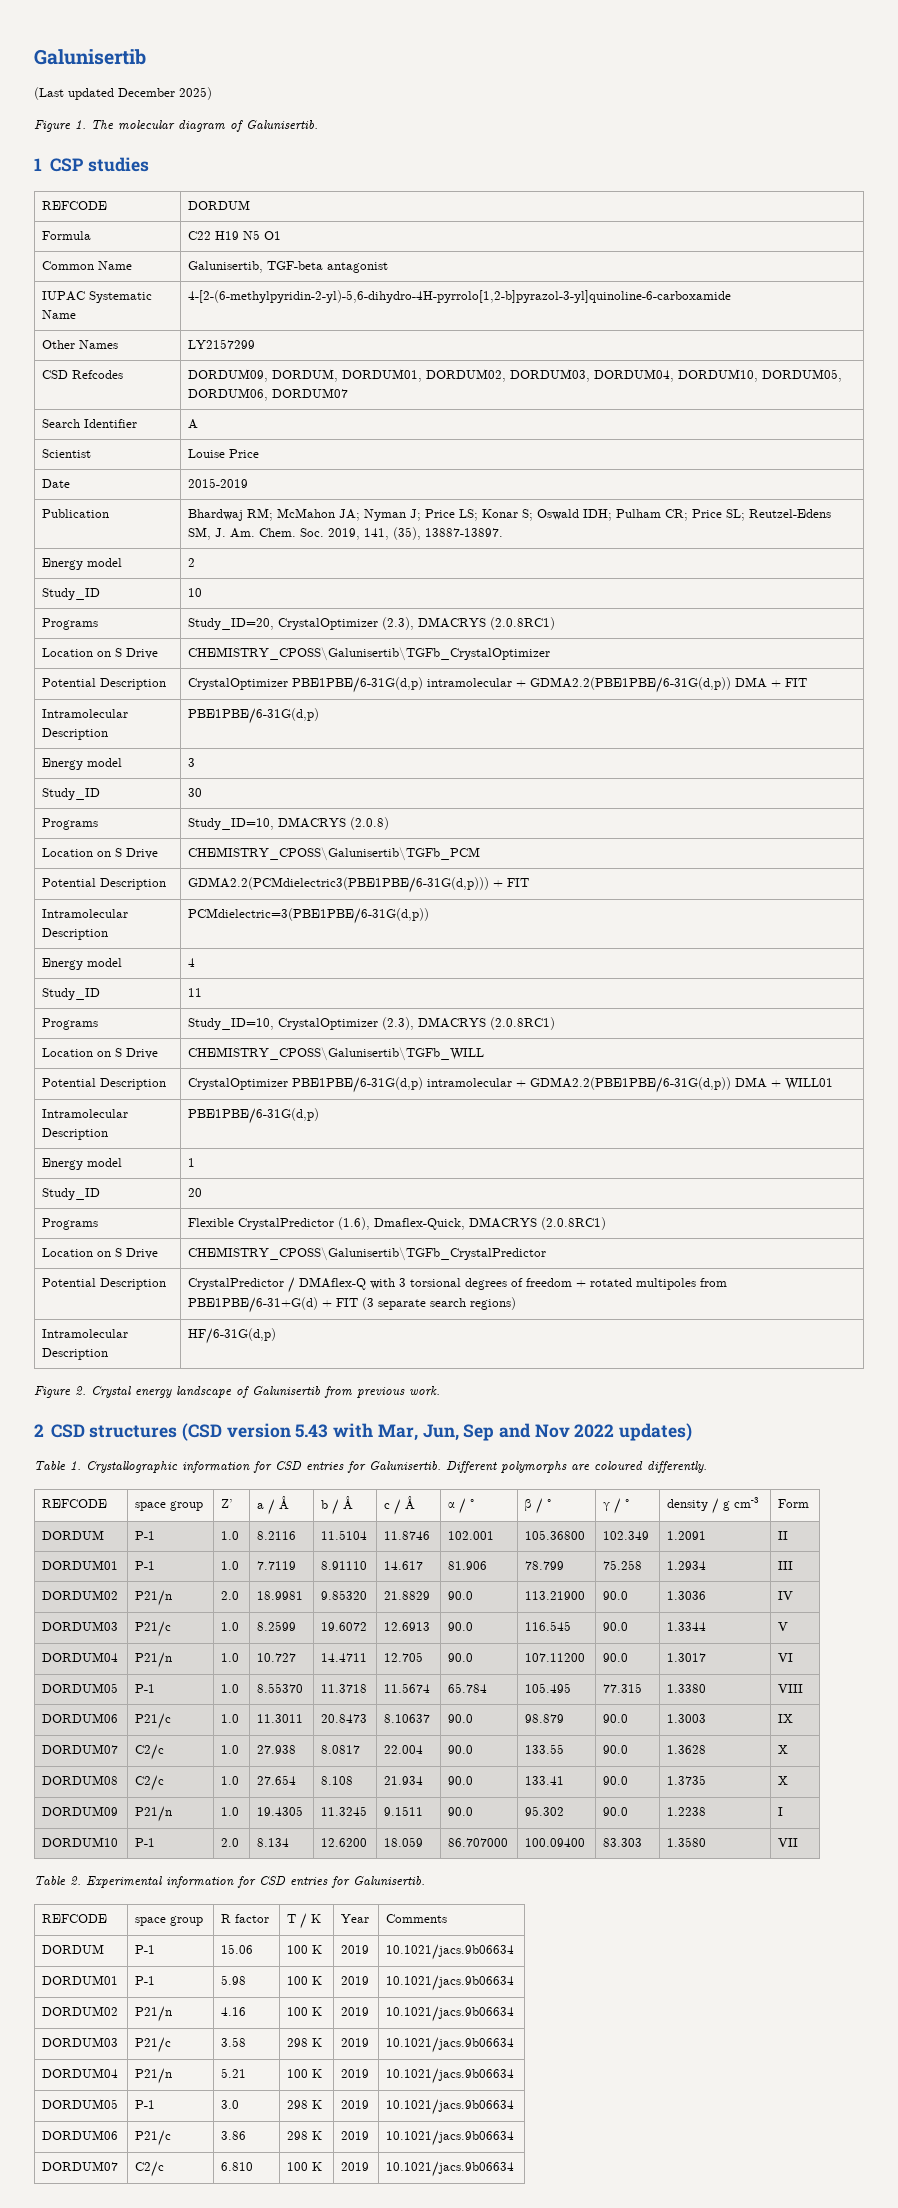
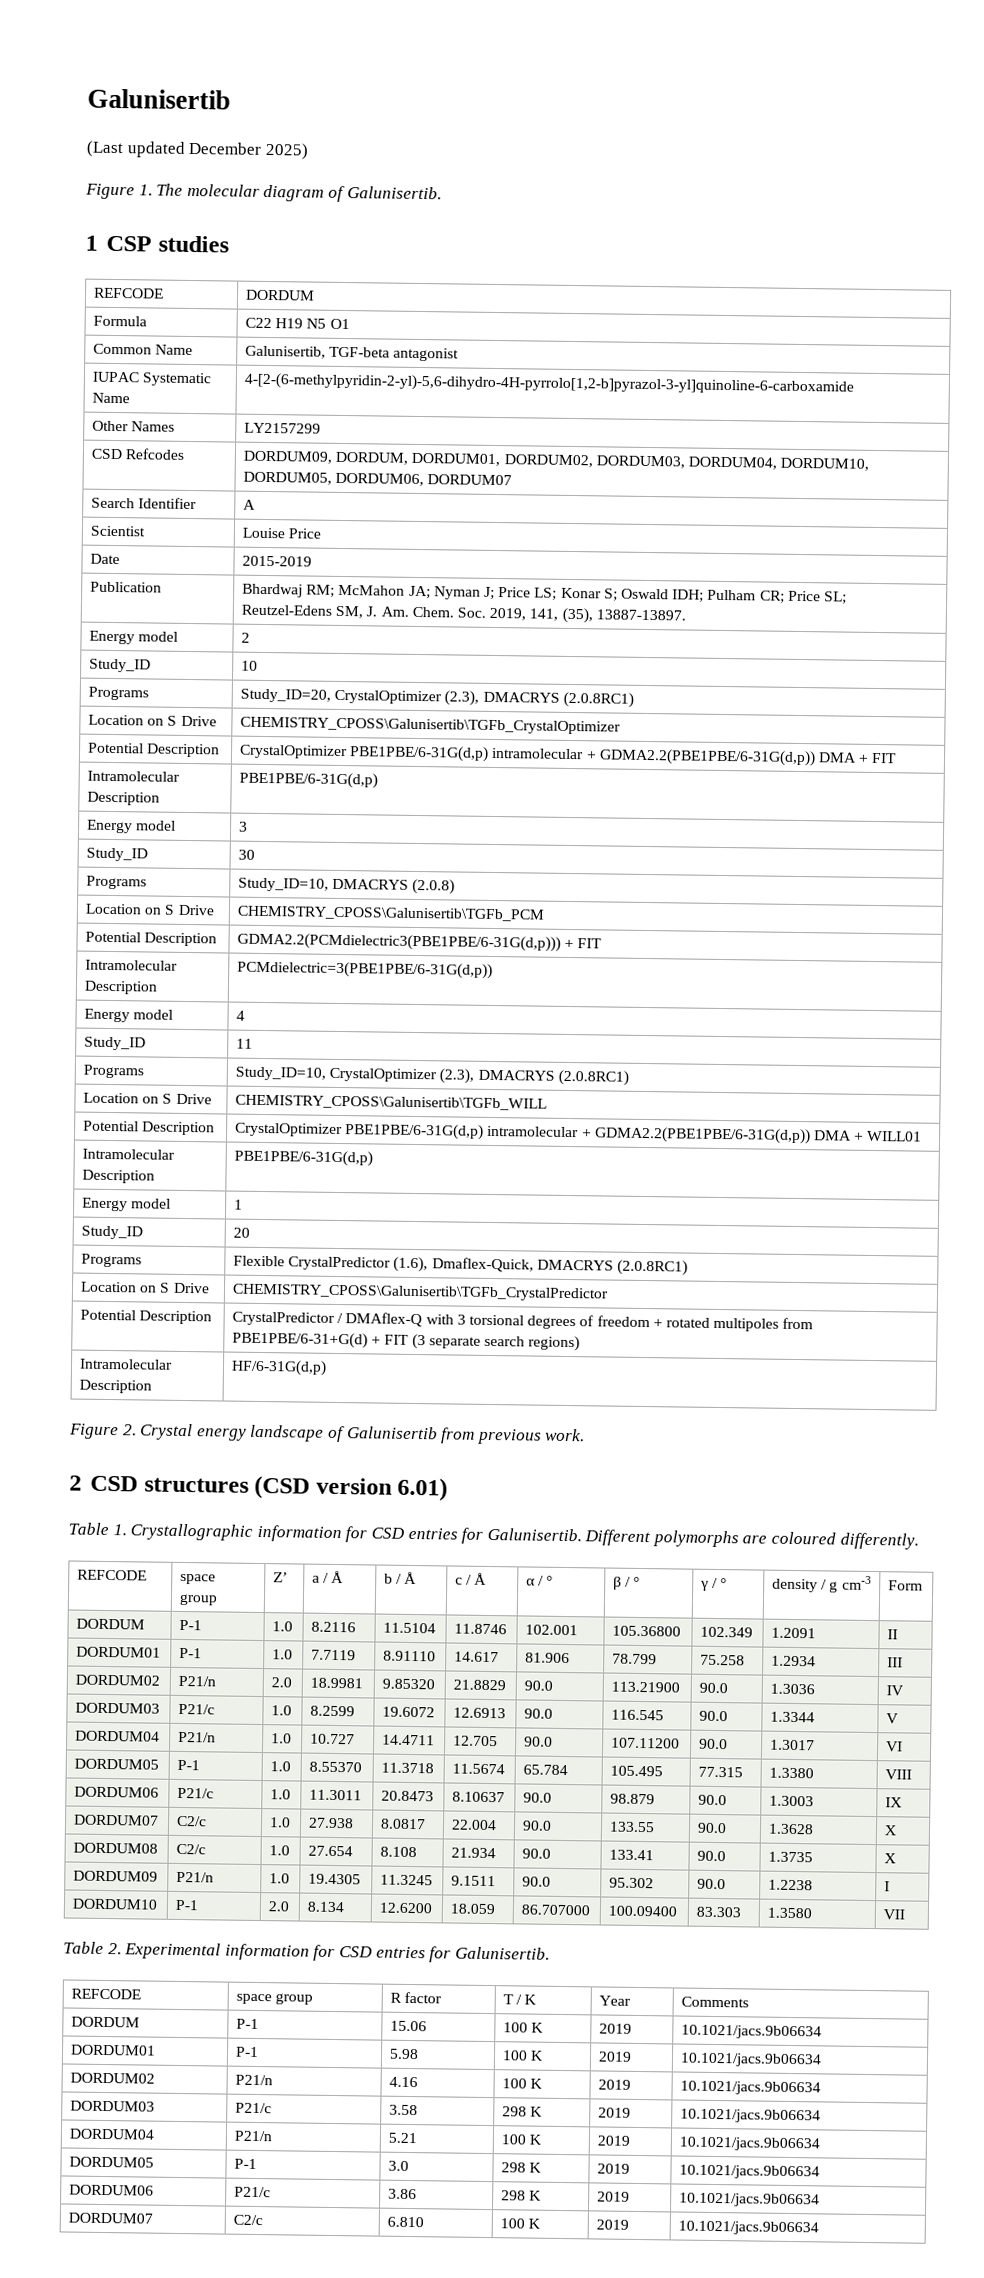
- 2 CSD structures (CSD version 5.43 with Mar, Jun, Sep and Nov 2022 updates)
+ 2 CSD structures (CSD version 6.01)

